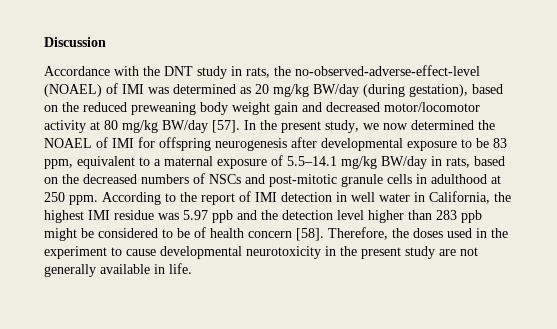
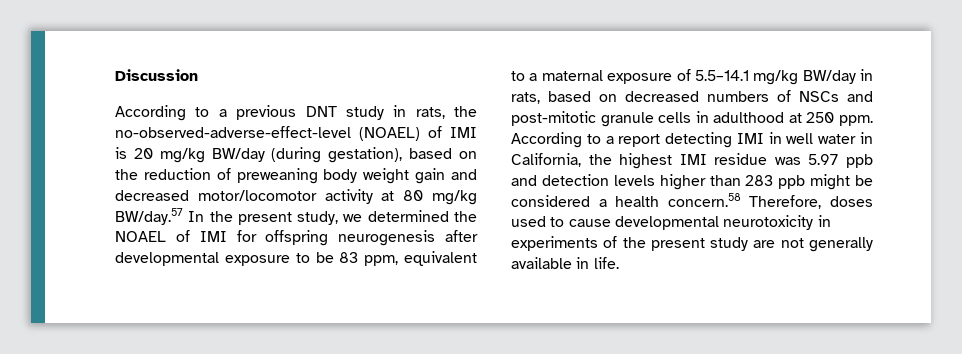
- Accordance with the DNT study in rats, the no-observed-adverse-effect-level (NOAEL) of IMI was determined as 20 mg/kg BW/day (during gestation), based on the reduced preweaning body weight gain and decreased motor/locomotor activity at 80 mg/kg BW/day [57]. In the present study, we now determined the NOAEL of IMI for offspring neurogenesis after developmental exposure to be 83 ppm, equivalent to a maternal exposure of 5.5–14.1 mg/kg BW/day in rats, based on the decreased numbers of NSCs and post-mitotic granule cells in adulthood at 250 ppm.
+ According to a previous DNT study in rats, the no-observed-adverse-effect-level (NOAEL) of IMI is 20 mg/kg BW/day (during gestation), based on the reduction of preweaning body weight gain and decreased motor/locomotor activity at 80 mg/kg BW/day.57 In the present study, we determined the NOAEL of IMI for offspring neurogenesis after developmental exposure to be 83 ppm, equivalent to a maternal exposure of 5.5–14.1 mg/kg BW/day in rats, based on decreased numbers of NSCs and post-mitotic granule cells in adulthood at 250 ppm.
- According to the report of IMI detection in well water in California, the highest IMI residue was 5.97 ppb and the detection level higher than 283 ppb might be considered to be of health concern [58]. Therefore, the doses used in the experiment to cause developmental neurotoxicity in the present study are not generally available in life.
+ According to a report detecting IMI in well water in California, the highest IMI residue was 5.97 ppb and detection levels higher than 283 ppb might be considered a health concern.58 Therefore, doses used to cause developmental neurotoxicity in experiments of the present study are not generally available in life.

